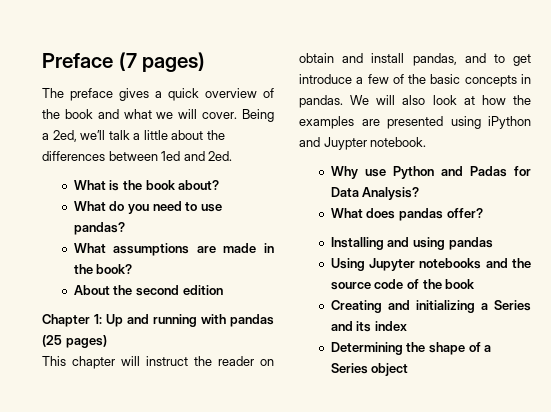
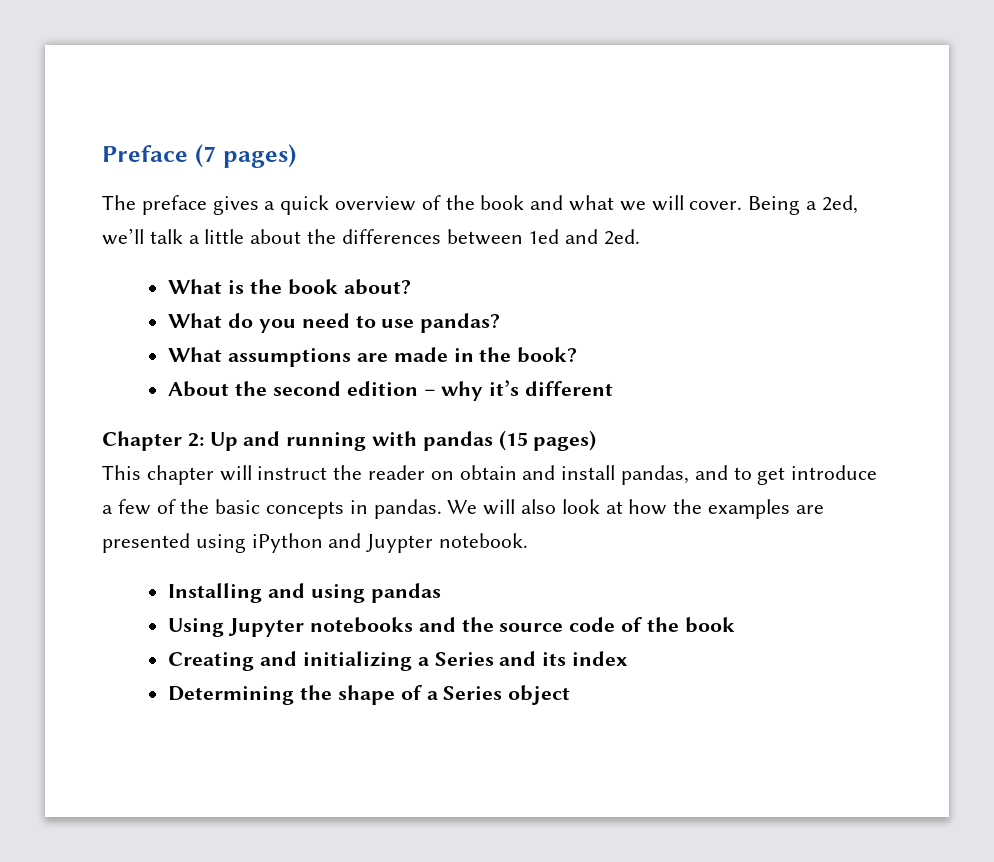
- About the second edition
+ About the second edition – why it’s different
- Chapter 1: Up and running with pandas (25 pages)
+ Chapter 2: Up and running with pandas (15 pages)
- Why use Python and Padas for Data Analysis?
- What does pandas offer?

